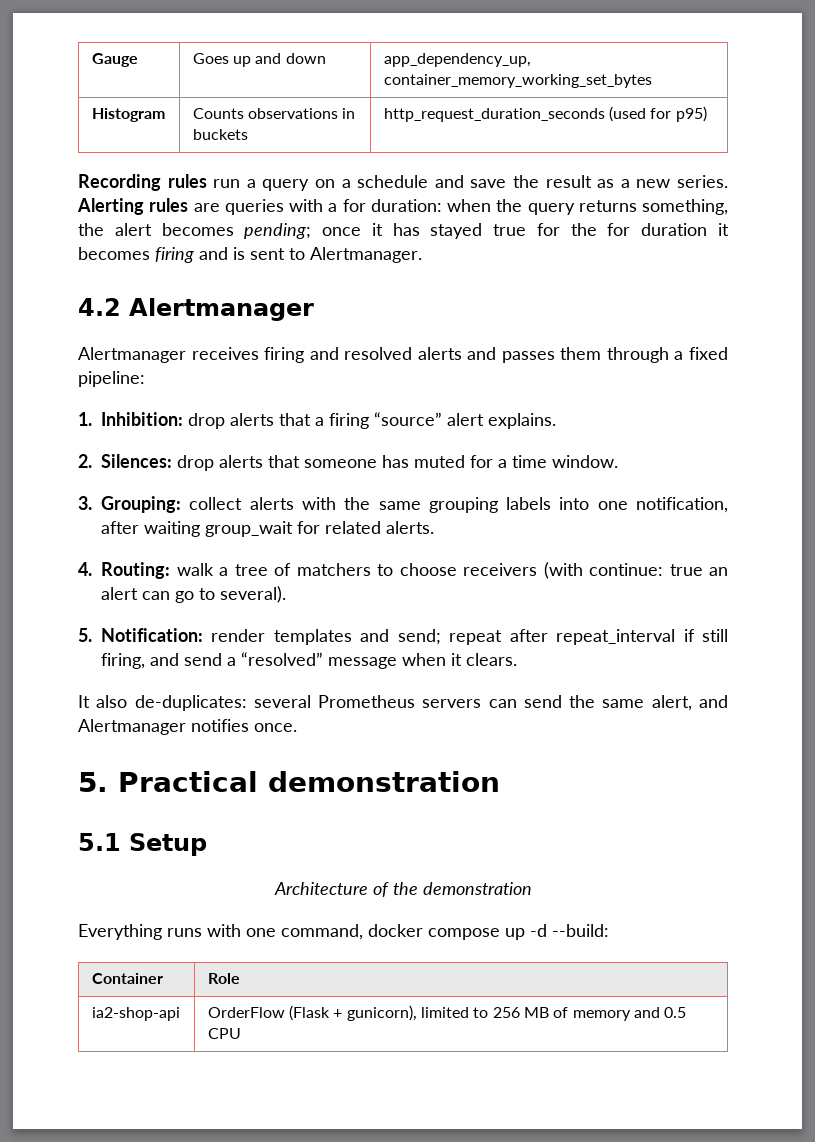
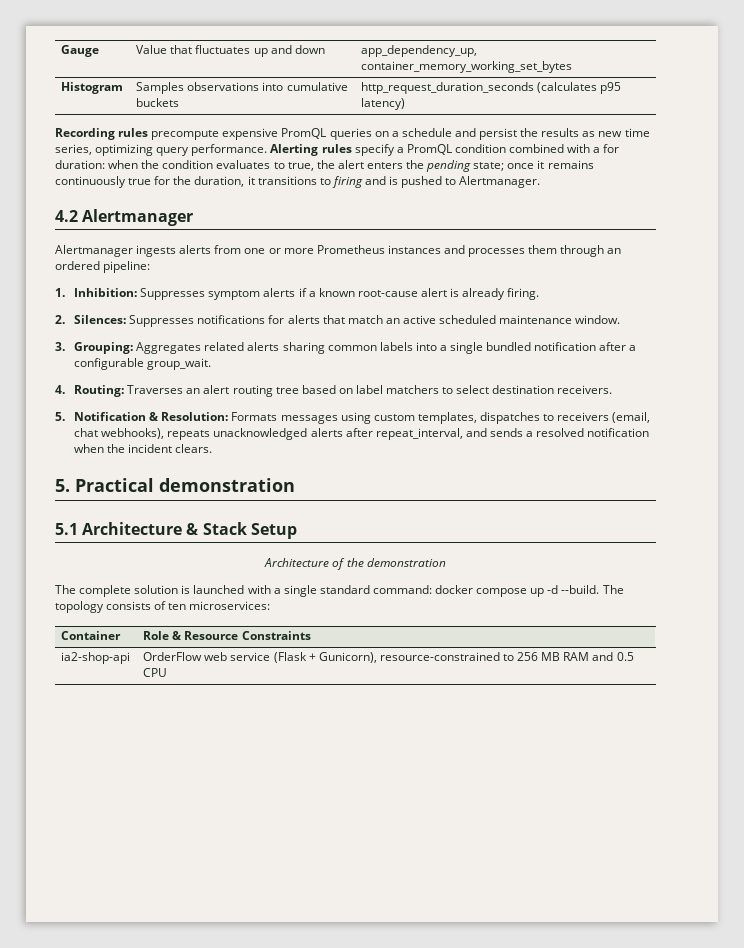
- Gauge | Goes up and down | app_dependency_up, container_memory_working_set_bytes
+ Gauge | Value that fluctuates up and down | app_dependency_up, container_memory_working_set_bytes
- Histogram | Counts observations in buckets | http_request_duration_seconds (used for p95)
+ Histogram | Samples observations into cumulative buckets | http_request_duration_seconds (calculates p95 latency)
- Recording rules run a query on a schedule and save the result as a new series. Alerting rules are queries with a for duration: when the query returns something, the alert becomes pending; once it has stayed true for the for duration it becomes firing and is sent to Alertmanager.
+ Recording rules precompute expensive PromQL queries on a schedule and persist the results as new time series, optimizing query performance. Alerting rules specify a PromQL condition combined with a for duration: when the condition evaluates to true, the alert enters the pending state; once it remains continuously true for the duration, it transitions to firing and is pushed to Alertmanager.
- Alertmanager receives firing and resolved alerts and passes them through a fixed pipeline:
- 1. Inhibition: drop alerts that a firing “source” alert explains.
- 2. Silences: drop alerts that someone has muted for a time window.
- 3. Grouping: collect alerts with the same grouping labels into one notification, after waiting group_wait for related alerts.
- 4. Routing: walk a tree of matchers to choose receivers (with continue: true an alert can go to several).
- 5. Notification: render templates and send; repeat after repeat_interval if still firing, and send a “resolved” message when it clears.
- It also de-duplicates: several Prometheus servers can send the same alert, and Alertmanager notifies once.
+ Alertmanager ingests alerts from one or more Prometheus instances and processes them through an ordered pipeline:
+ 1. Inhibition: Suppresses symptom alerts if a known root-cause alert is already firing.
+ 2. Silences: Suppresses notifications for alerts that match an active scheduled maintenance window.
+ 3. Grouping: Aggregates related alerts sharing common labels into a single bundled notification after a configurable group_wait.
+ 4. Routing: Traverses an alert routing tree based on label matchers to select destination receivers.
+ 5. Notification & Resolution: Formats messages using custom templates, dispatches to receivers (email, chat webhooks), repeats unacknowledged alerts after repeat_interval, and sends a resolved notification when the incident clears.
- 5.1 Setup
+ 5.1 Architecture & Stack Setup
- Everything runs with one command, docker compose up -d --build:
+ The complete solution is launched with a single standard command: docker compose up -d --build. The topology consists of ten microservices:
- Container | Role
+ Container | Role & Resource Constraints
- ia2-shop-api | OrderFlow (Flask + gunicorn), limited to 256 MB of memory and 0.5 CPU
+ ia2-shop-api | OrderFlow web service (Flask + Gunicorn), resource-constrained to 256 MB RAM and 0.5 CPU

